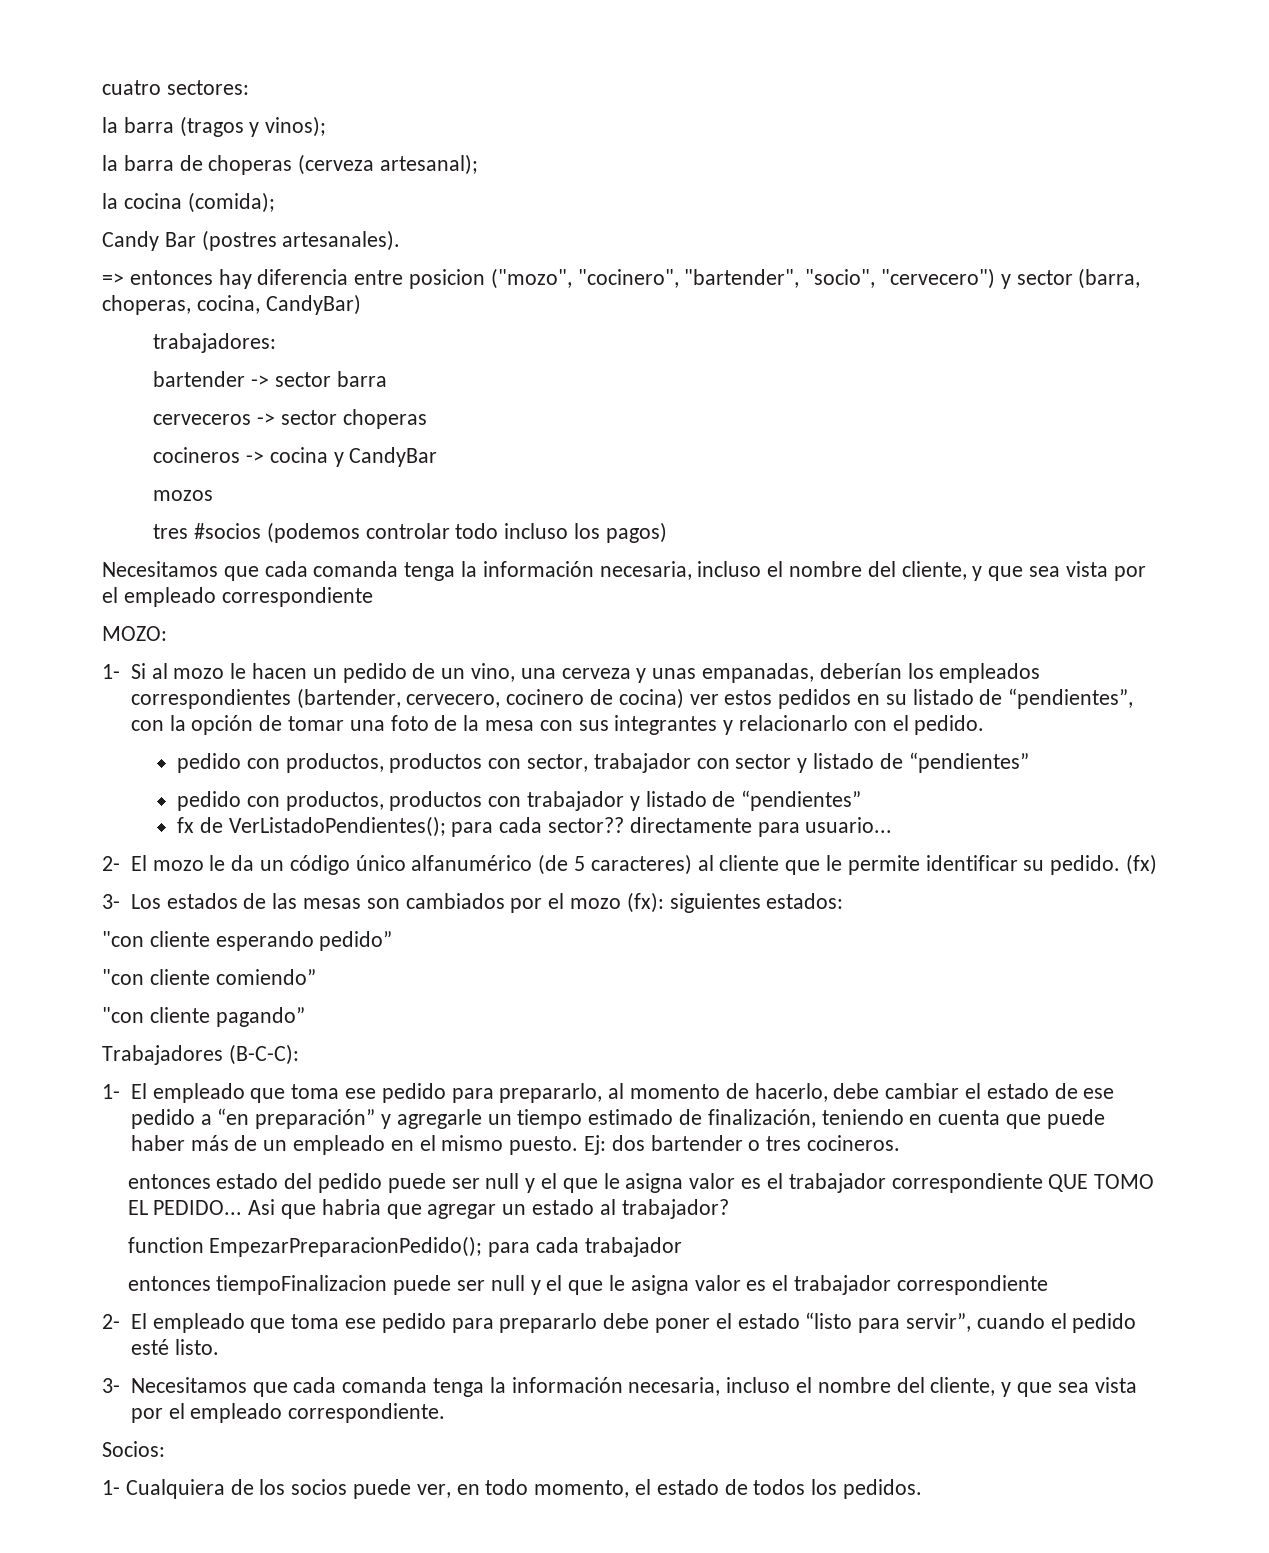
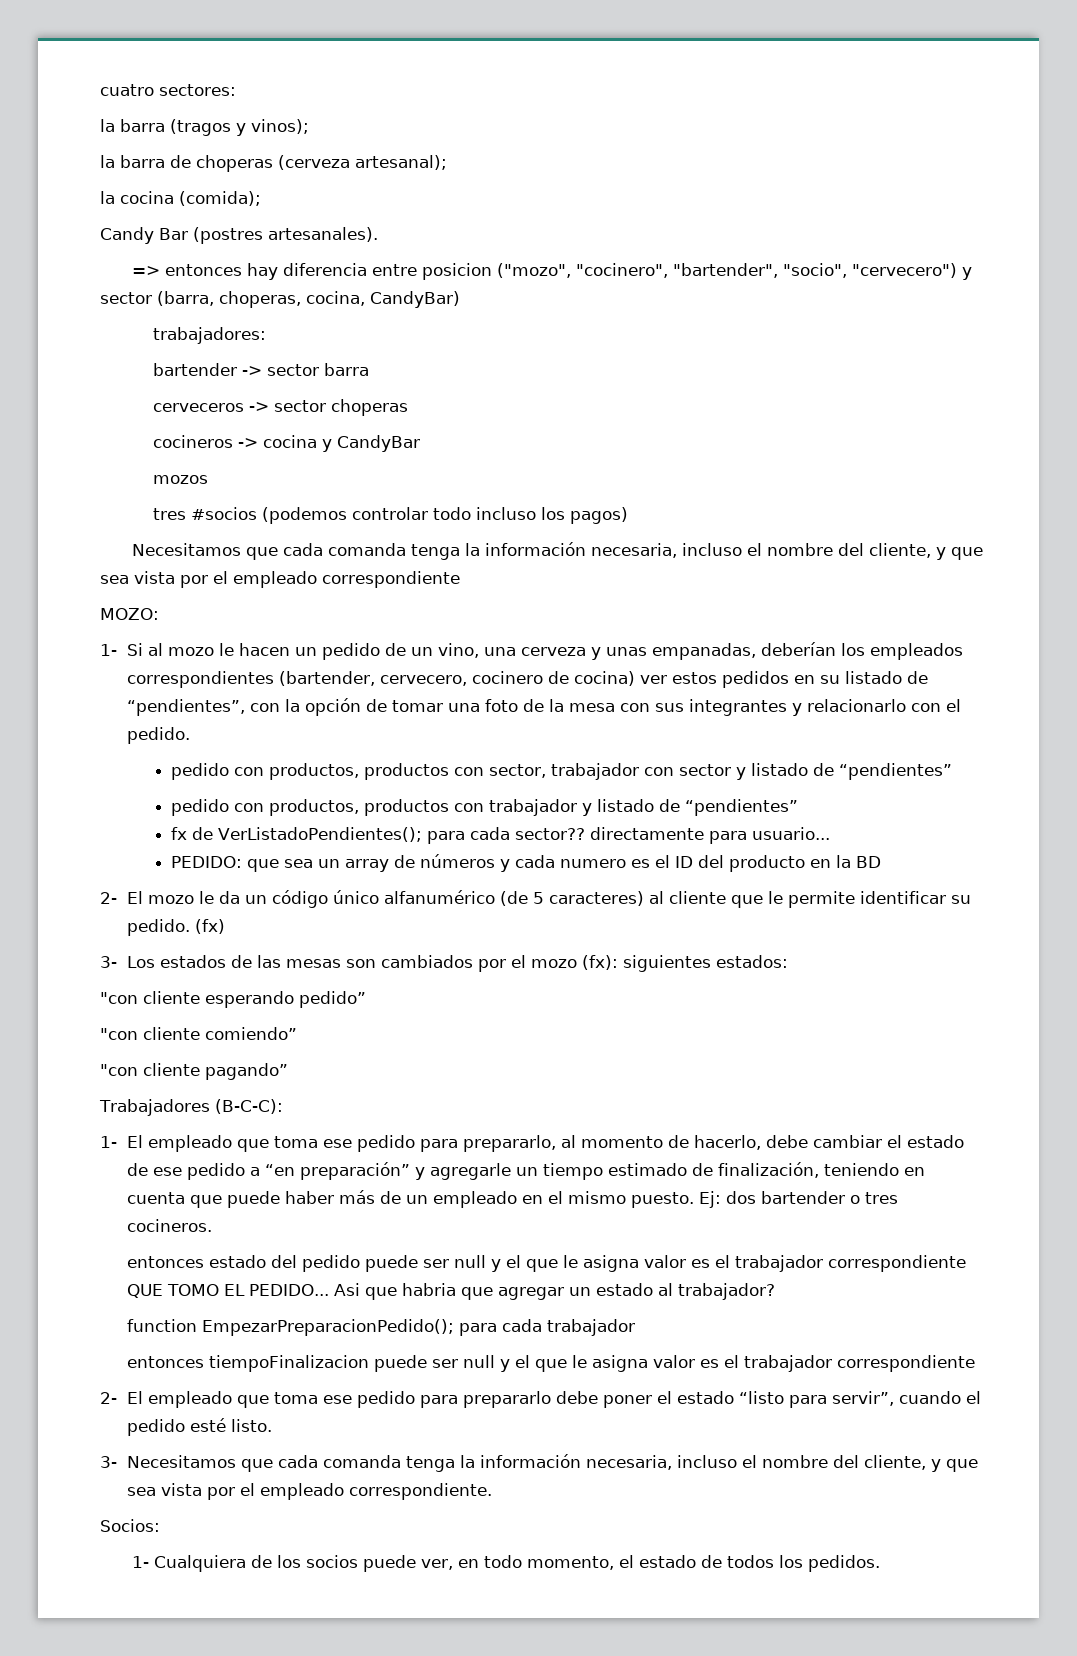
+ PEDIDO: que sea un array de números y cada numero es el ID del producto en la BD

